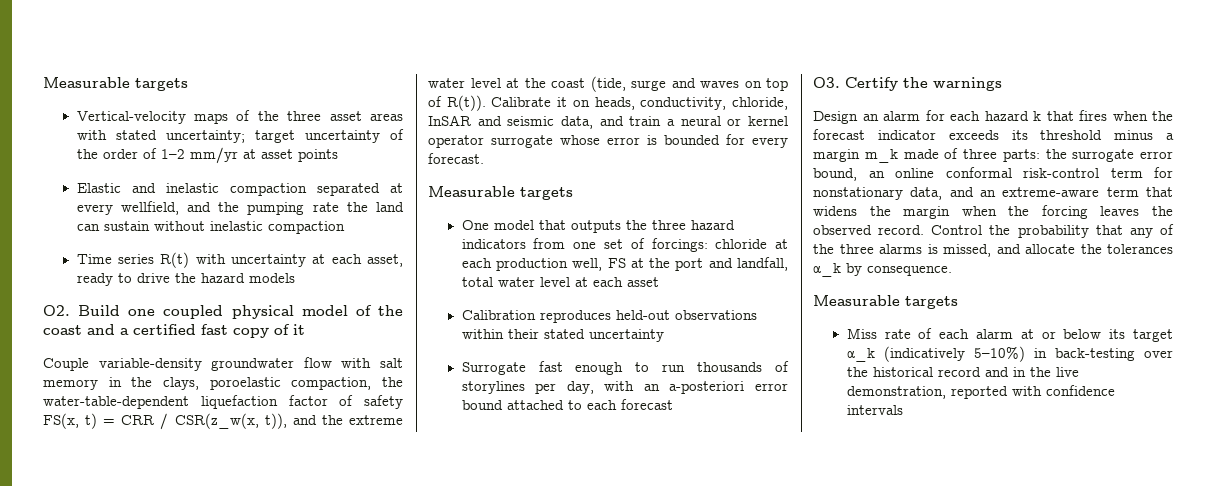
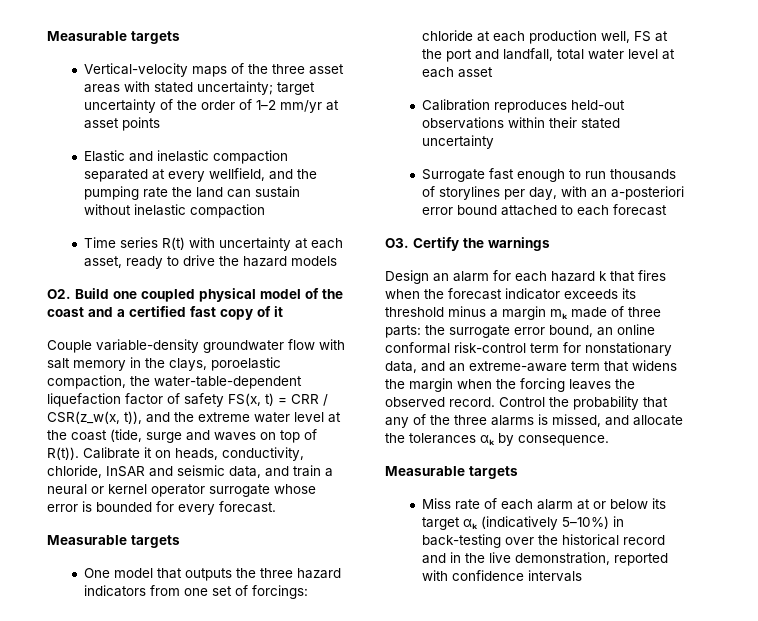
- Design an alarm for each hazard k that fires when the forecast indicator exceeds its threshold minus a margin m_k made of three parts: the surrogate error bound, an online conformal risk-control term for nonstationary data, and an extreme-aware term that widens the margin when the forcing leaves the observed record.
+ Design an alarm for each hazard k that fires when the forecast indicator exceeds its threshold minus a margin mₖ made of three parts: the surrogate error bound, an online conformal risk-control term for nonstationary data, and an extreme-aware term that widens the margin when the forcing leaves the observed record.
- Control the probability that any of the three alarms is missed, and allocate the tolerances α_k by consequence.
+ Control the probability that any of the three alarms is missed, and allocate the tolerances αₖ by consequence.
- Miss rate of each alarm at or below its target α_k (indicatively 5–10%) in back-testing over the historical record and in the live demonstration, reported with confidence intervals
+ Miss rate of each alarm at or below its target αₖ (indicatively 5–10%) in back-testing over the historical record and in the live demonstration, reported with confidence intervals

